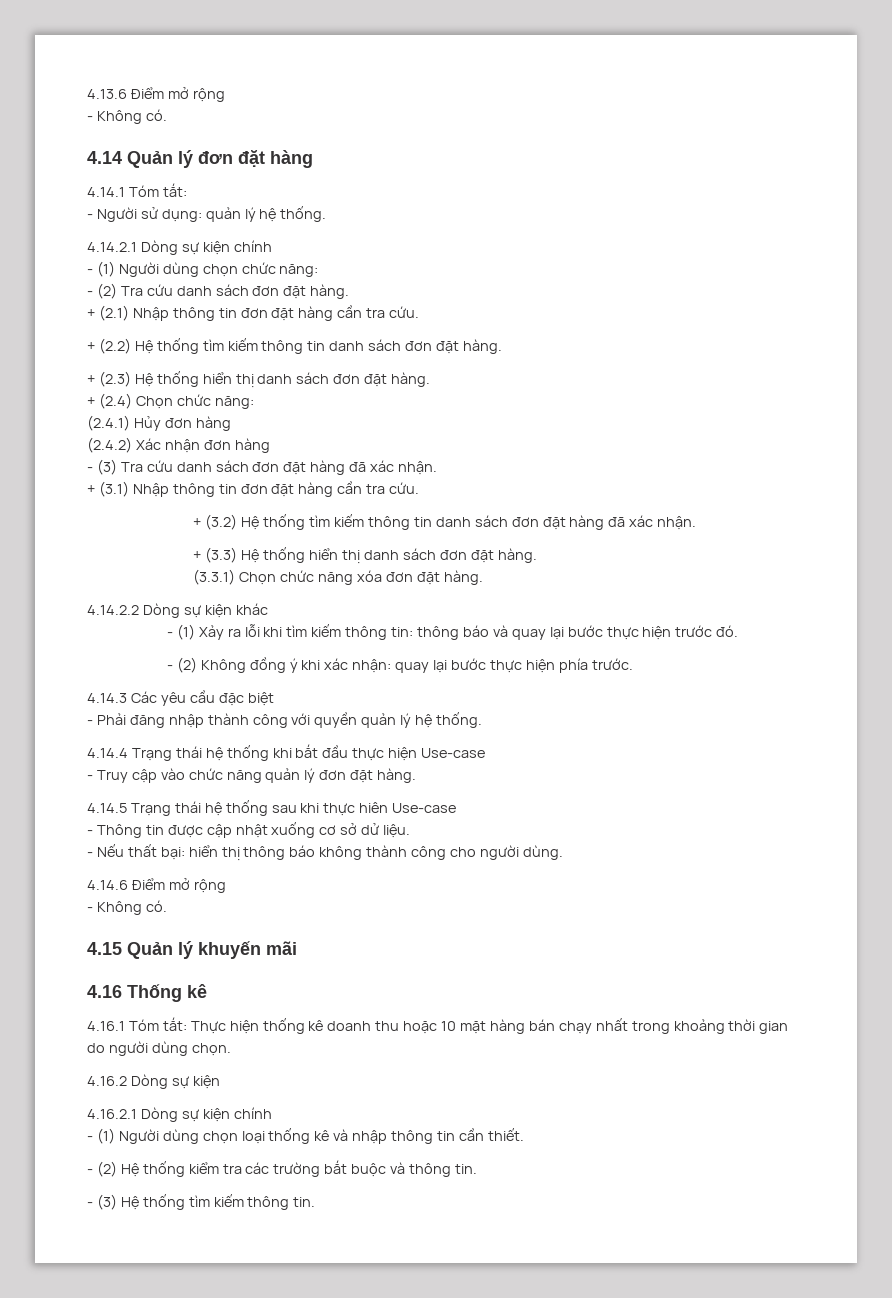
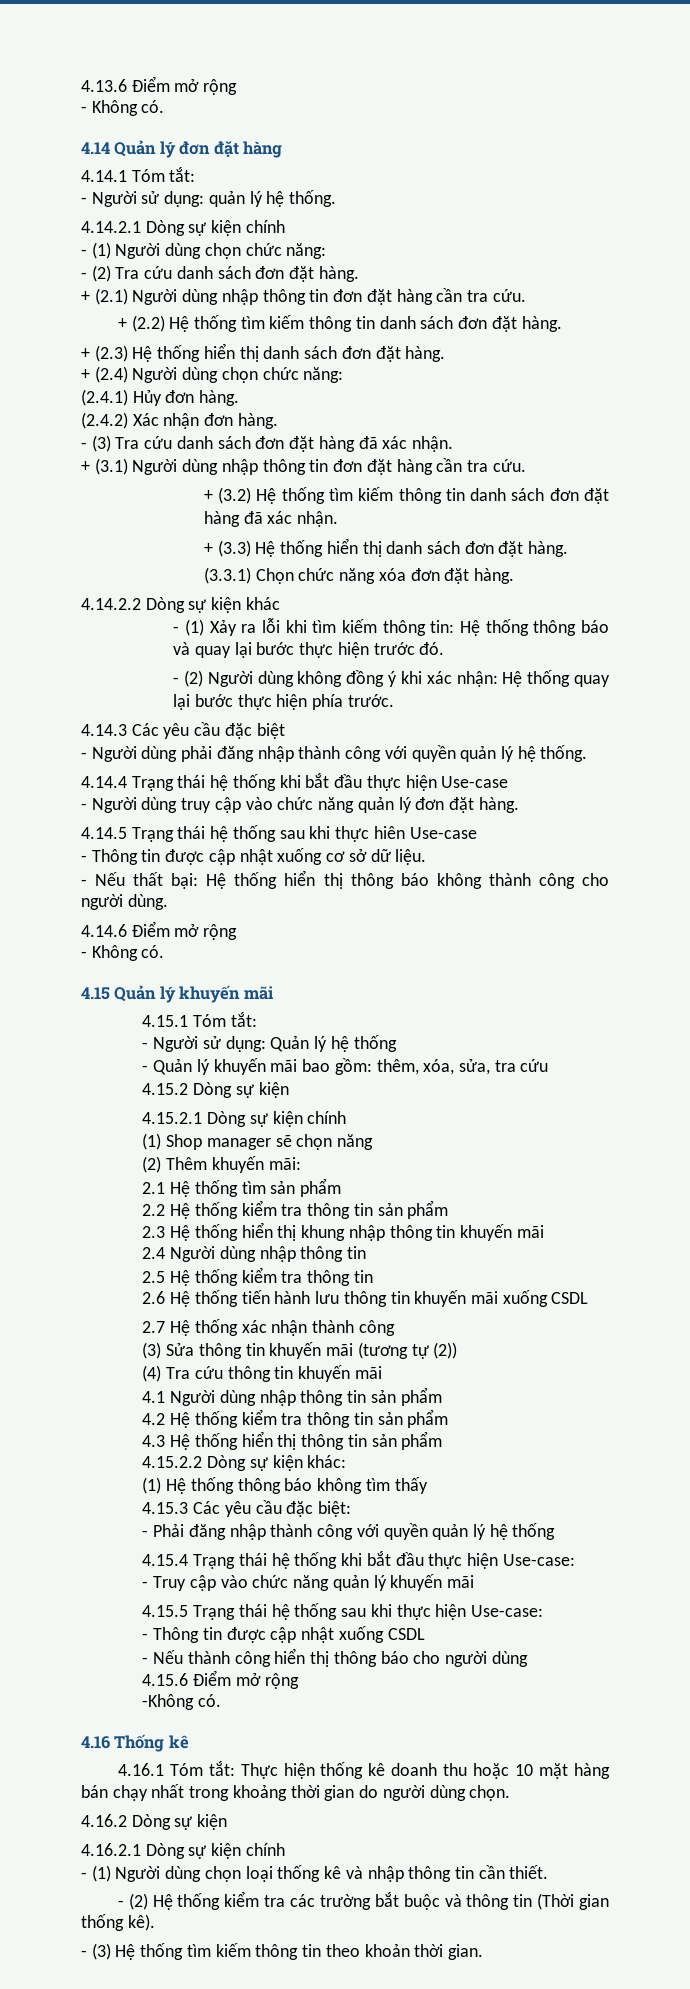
- + (2.1) Nhập thông tin đơn đặt hàng cần tra cứu.
+ + (2.1) Người dùng nhập thông tin đơn đặt hàng cần tra cứu.
- + (2.4) Chọn chức năng:
+ + (2.4) Người dùng chọn chức năng:
- (2.4.1) Hủy đơn hàng
+ (2.4.1) Hủy đơn hàng.
- (2.4.2) Xác nhận đơn hàng
+ (2.4.2) Xác nhận đơn hàng.
- + (3.1) Nhập thông tin đơn đặt hàng cần tra cứu.
+ + (3.1) Người dùng nhập thông tin đơn đặt hàng cần tra cứu.
- - (1) Xảy ra lỗi khi tìm kiếm thông tin: thông báo và quay lại bước thực hiện trước đó.
+ - (1) Xảy ra lỗi khi tìm kiếm thông tin: Hệ thống thông báo và quay lại bước thực hiện trước đó.
- - (2) Không đồng ý khi xác nhận: quay lại bước thực hiện phía trước.
+ - (2) Người dùng không đồng ý khi xác nhận: Hệ thống quay lại bước thực hiện phía trước.
- - Phải đăng nhập thành công với quyền quản lý hệ thống.
+ - Người dùng phải đăng nhập thành công với quyền quản lý hệ thống.
- - Truy cập vào chức năng quản lý đơn đặt hàng.
+ - Người dùng truy cập vào chức năng quản lý đơn đặt hàng.
- - Thông tin được cập nhật xuống cơ sở dử liệu.
+ - Thông tin được cập nhật xuống cơ sở dữ liệu.
- - Nếu thất bại: hiển thị thông báo không thành công cho người dùng.
+ - Nếu thất bại: Hệ thống hiển thị thông báo không thành công cho người dùng.
+ 4.15.1 Tóm tắt:
+ - Người sử dụng: Quản lý hệ thống
+ - Quản lý khuyến mãi bao gồm: thêm, xóa, sửa, tra cứu
+ 4.15.2 Dòng sự kiện
+ 4.15.2.1 Dòng sự kiện chính
+ (1) Shop manager sẽ chọn năng
+ (2) Thêm khuyến mãi:
+ 2.1 Hệ thống tìm sản phẩm
+ 2.2 Hệ thống kiểm tra thông tin sản phẩm
+ 2.3 Hệ thống hiển thị khung nhập thông tin khuyến mãi
+ 2.4 Người dùng nhập thông tin
+ 2.5 Hệ thống kiểm tra thông tin
+ 2.6 Hệ thống tiến hành lưu thông tin khuyến mãi xuống CSDL
+ 2.7 Hệ thống xác nhận thành công
+ (3) Sửa thông tin khuyến mãi (tương tự (2))
+ (4) Tra cứu thông tin khuyến mãi
+ 4.1 Người dùng nhập thông tin sản phẩm
+ 4.2 Hệ thống kiểm tra thông tin sản phẩm
+ 4.3 Hệ thống hiển thị thông tin sản phẩm
+ 4.15.2.2 Dòng sự kiện khác:
+ (1) Hệ thống thông báo không tìm thấy
+ 4.15.3 Các yêu cầu đặc biệt:
+ - Phải đăng nhập thành công với quyền quản lý hệ thống
+ 4.15.4 Trạng thái hệ thống khi bắt đầu thực hiện Use-case:
+ - Truy cập vào chức năng quản lý khuyến mãi
+ 4.15.5 Trạng thái hệ thống sau khi thực hiện Use-case:
+ - Thông tin được cập nhật xuống CSDL
+ - Nếu thành công hiển thị thông báo cho người dùng
+ 4.15.6 Điểm mở rộng
+ -Không có.
- - (2) Hệ thống kiểm tra các trường bắt buộc và thông tin.
+ - (2) Hệ thống kiểm tra các trường bắt buộc và thông tin (Thời gian thống kê).
- - (3) Hệ thống tìm kiếm thông tin.
+ - (3) Hệ thống tìm kiếm thông tin theo khoản thời gian.

